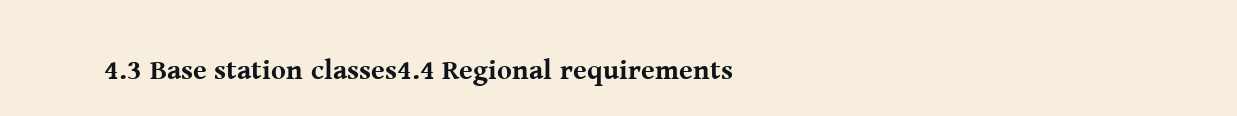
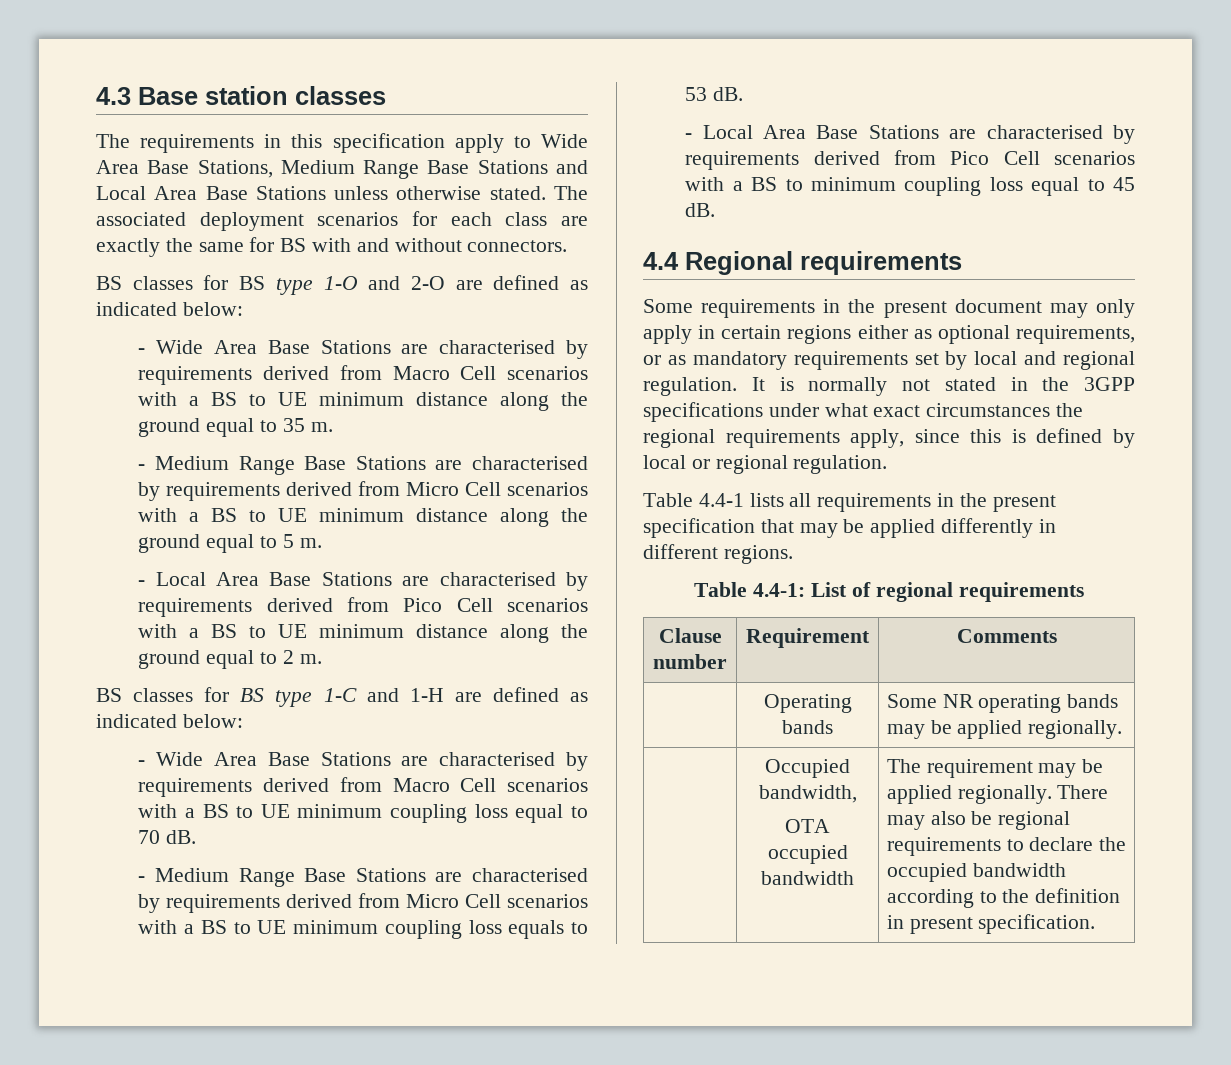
- 4.3 Base station classes4.4 Regional requirements
+ 4.3 Base station classes
+ The requirements in this specification apply to Wide Area Base Stations, Medium Range Base Stations and Local Area Base Stations unless otherwise stated. The associated deployment scenarios for each class are exactly the same for BS with and without connectors.
+ BS classes for BS type 1-O and 2-O are defined as indicated below:
+ - Wide Area Base Stations are characterised by requirements derived from Macro Cell scenarios with a BS to UE minimum distance along the ground equal to 35 m.
+ - Medium Range Base Stations are characterised by requirements derived from Micro Cell scenarios with a BS to UE minimum distance along the ground equal to 5 m.
+ - Local Area Base Stations are characterised by requirements derived from Pico Cell scenarios with a BS to UE minimum distance along the ground equal to 2 m.
+ BS classes for BS type 1-C and 1-H are defined as indicated below:
+ - Wide Area Base Stations are characterised by requirements derived from Macro Cell scenarios with a BS to UE minimum coupling loss equal to 70 dB.
+ - Medium Range Base Stations are characterised by requirements derived from Micro Cell scenarios with a BS to UE minimum coupling loss equals to 53 dB.
+ - Local Area Base Stations are characterised by requirements derived from Pico Cell scenarios with a BS to minimum coupling loss equal to 45 dB.
+ 4.4 Regional requirements
+ Some requirements in the present document may only apply in certain regions either as optional requirements, or as mandatory requirements set by local and regional regulation. It is normally not stated in the 3GPP specifications under what exact circumstances the regional requirements apply, since this is defined by local or regional regulation.
+ Table 4.4-1 lists all requirements in the present specification that may be applied differently in different regions.
+ Table 4.4-1: List of regional requirements
+ Clause number | Requirement | Comments
+ | Operating bands | Some NR operating bands may be applied regionally.
+ | Occupied bandwidth,
+ OTA occupied bandwidth | The requirement may be applied regionally. There may also be regional requirements to declare the occupied bandwidth according to the definition in present specification.

